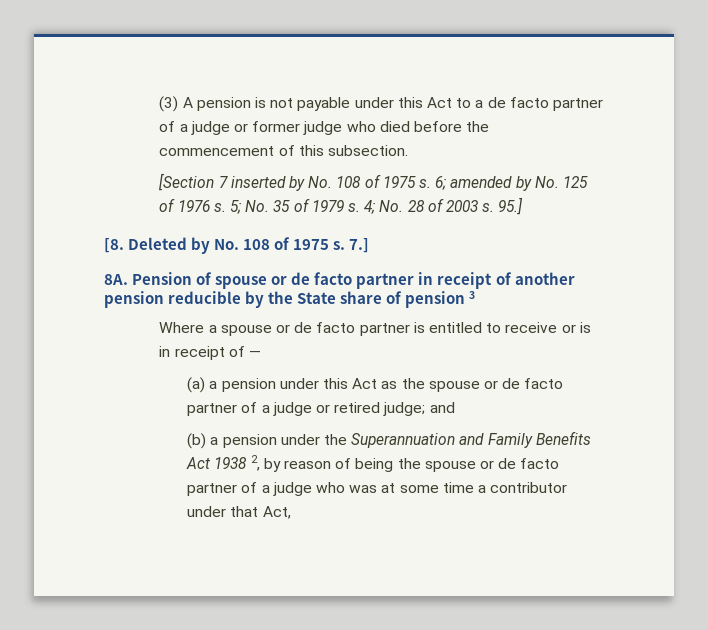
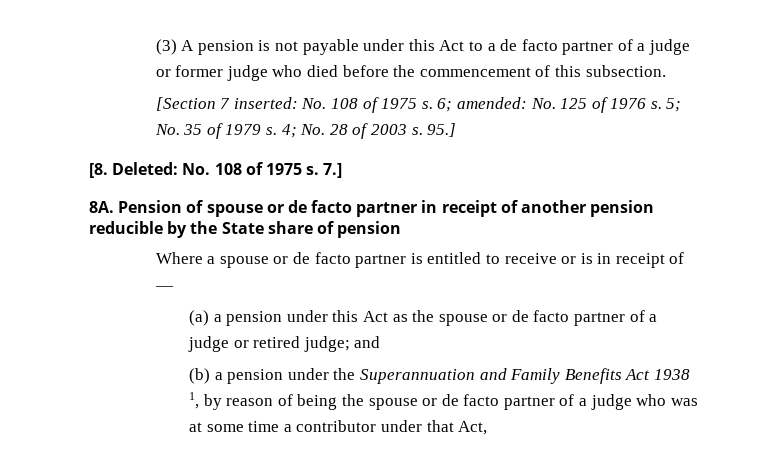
- [Section 7 inserted by No. 108 of 1975 s.
+ [Section 7 inserted: No. 108 of 1975 s.
- 6; amended by No. 125 of 1976 s.
+ 6; amended: No. 125 of 1976 s.
- [8. Deleted by No. 108 of 1975 s.
+ [8. Deleted: No. 108 of 1975 s.
- Pension of spouse or de facto partner in receipt of another pension reducible by the State share of pension 3
+ Pension of spouse or de facto partner in receipt of another pension reducible by the State share of pension
- (b) a pension under the Superannuation and Family Benefits Act 1938 2, by reason of being the spouse or de facto partner of a judge who was at some time a contributor under that Act,
+ (b) a pension under the Superannuation and Family Benefits Act 1938 1, by reason of being the spouse or de facto partner of a judge who was at some time a contributor under that Act,

